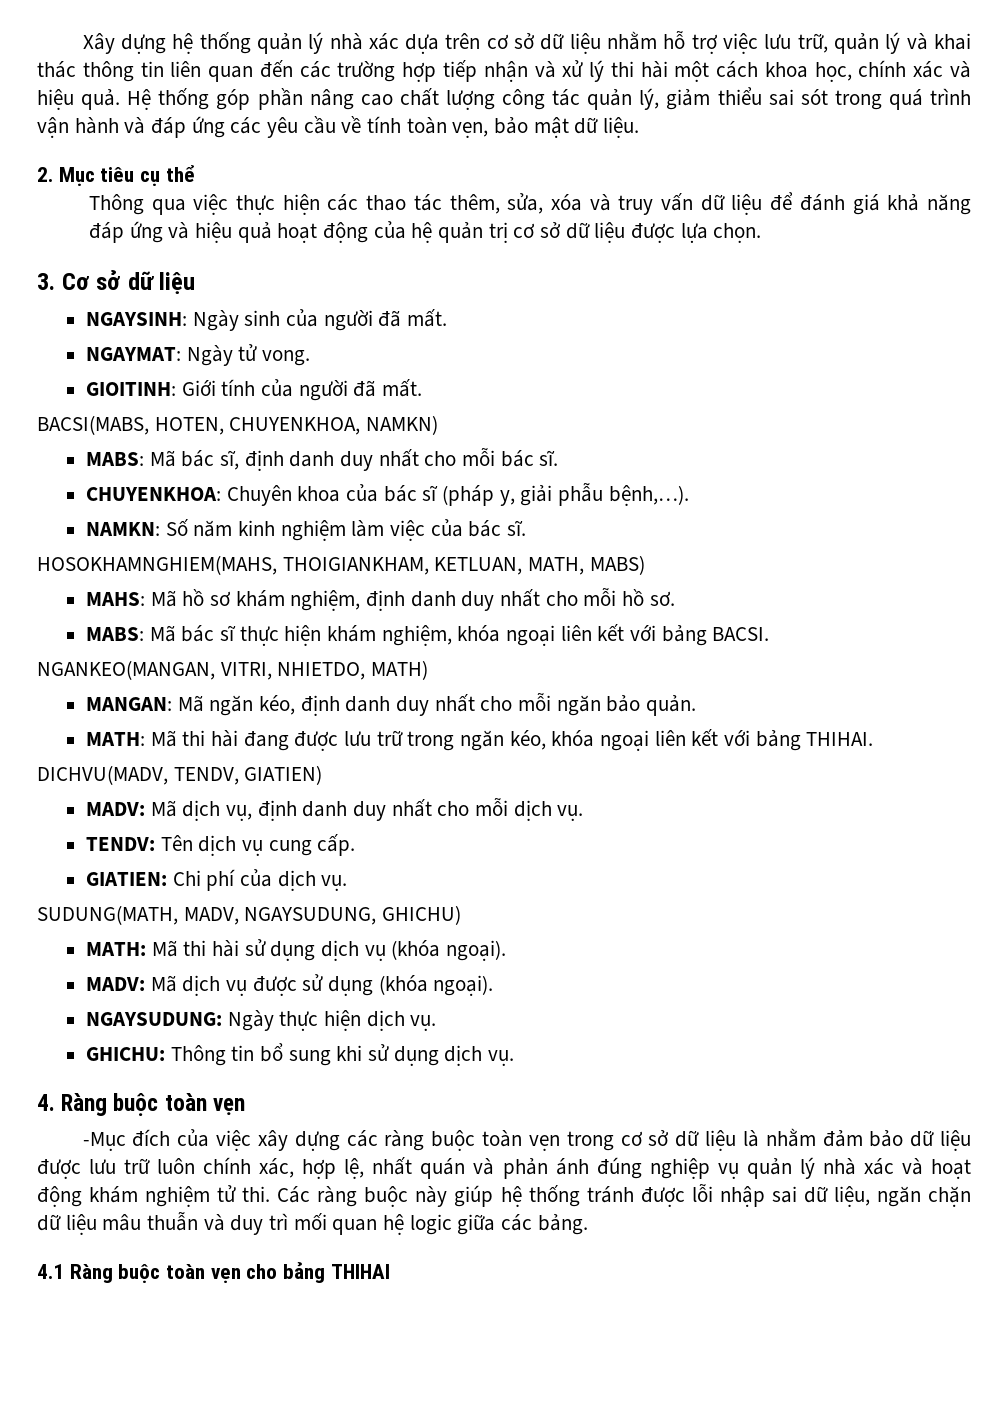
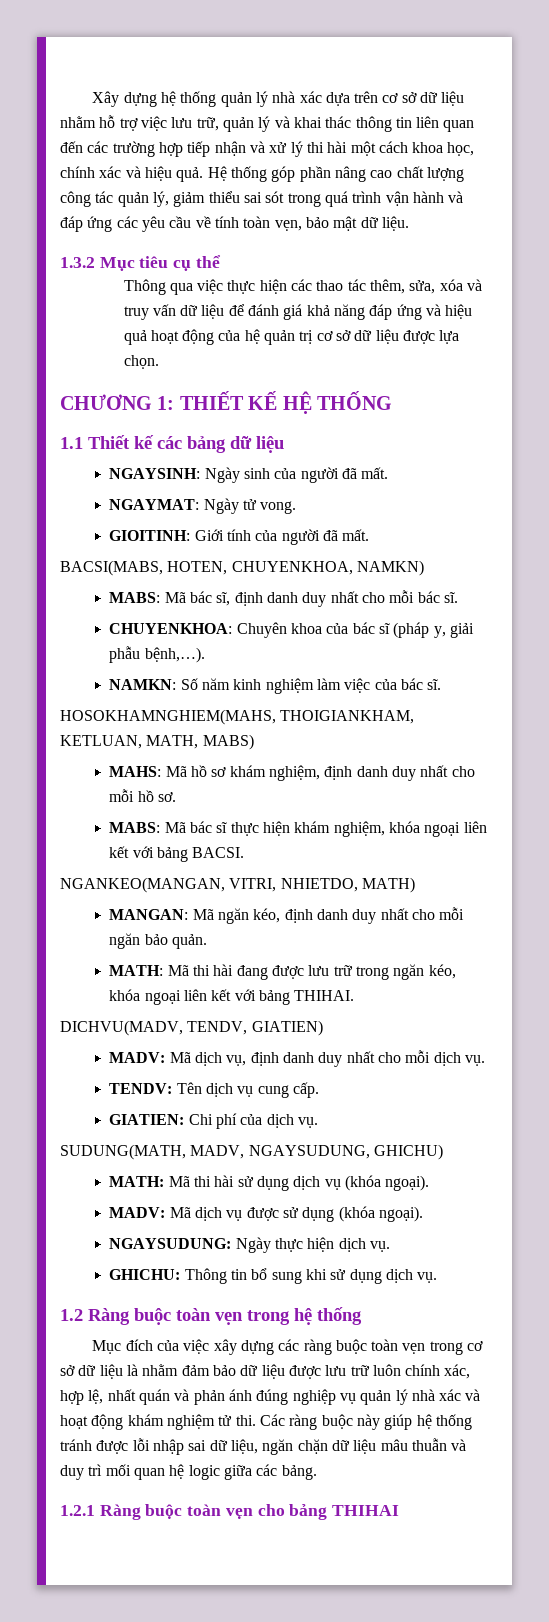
- 2. Mục tiêu cụ thể
+ 1.3.2 Mục tiêu cụ thể
- 3. Cơ sở dữ liệu
+ CHƯƠNG 1: THIẾT KẾ HỆ THỐNG
+ 1.1 Thiết kế các bảng dữ liệu
- 4. Ràng buộc toàn vẹn
- -Mục đích của việc xây dựng các ràng buộc toàn vẹn trong cơ sở dữ liệu là nhằm đảm bảo dữ liệu được lưu trữ luôn chính xác, hợp lệ, nhất quán và phản ánh đúng nghiệp vụ quản lý nhà xác và hoạt động khám nghiệm tử thi.
+ 1.2 Ràng buộc toàn vẹn trong hệ thống
+ Mục đích của việc xây dựng các ràng buộc toàn vẹn trong cơ sở dữ liệu là nhằm đảm bảo dữ liệu được lưu trữ luôn chính xác, hợp lệ, nhất quán và phản ánh đúng nghiệp vụ quản lý nhà xác và hoạt động khám nghiệm tử thi.
- 4.1 Ràng buộc toàn vẹn cho bảng THIHAI
+ 1.2.1 Ràng buộc toàn vẹn cho bảng THIHAI

